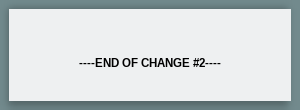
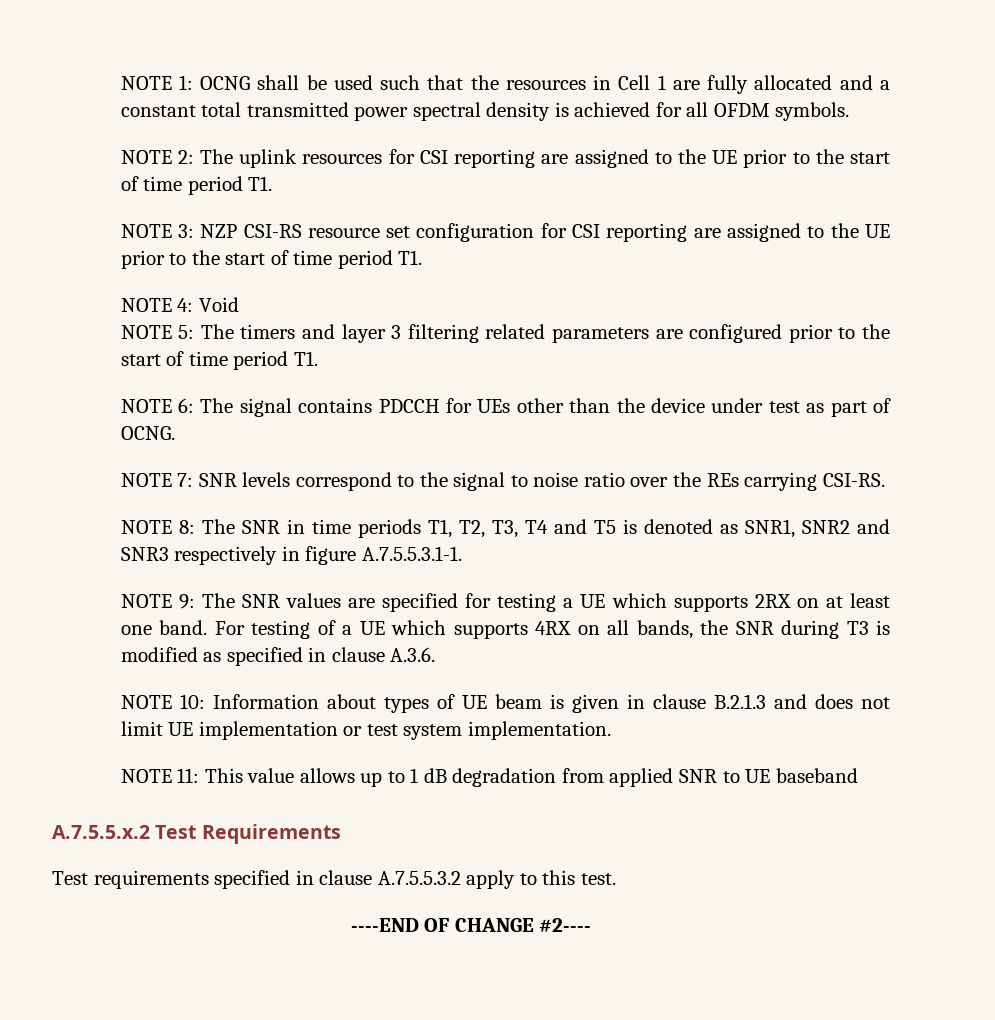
+ NOTE 1: OCNG shall be used such that the resources in Cell 1 are fully allocated and a constant total transmitted power spectral density is achieved for all OFDM symbols.
+ NOTE 2: The uplink resources for CSI reporting are assigned to the UE prior to the start of time period T1.
+ NOTE 3: NZP CSI-RS resource set configuration for CSI reporting are assigned to the UE prior to the start of time period T1.
+ NOTE 4: Void
+ NOTE 5: The timers and layer 3 filtering related parameters are configured prior to the start of time period T1.
+ NOTE 6: The signal contains PDCCH for UEs other than the device under test as part of OCNG.
+ NOTE 7: SNR levels correspond to the signal to noise ratio over the REs carrying CSI-RS.
+ NOTE 8: The SNR in time periods T1, T2, T3, T4 and T5 is denoted as SNR1, SNR2 and SNR3 respectively in figure A.7.5.5.3.1-1.
+ NOTE 9: The SNR values are specified for testing a UE which supports 2RX on at least one band. For testing of a UE which supports 4RX on all bands, the SNR during T3 is modified as specified in clause A.3.6.
+ NOTE 10: Information about types of UE beam is given in clause B.2.1.3 and does not limit UE implementation or test system implementation.
+ NOTE 11: This value allows up to 1 dB degradation from applied SNR to UE baseband
+ A.7.5.5.x.2 Test Requirements
+ Test requirements specified in clause A.7.5.5.3.2 apply to this test.

